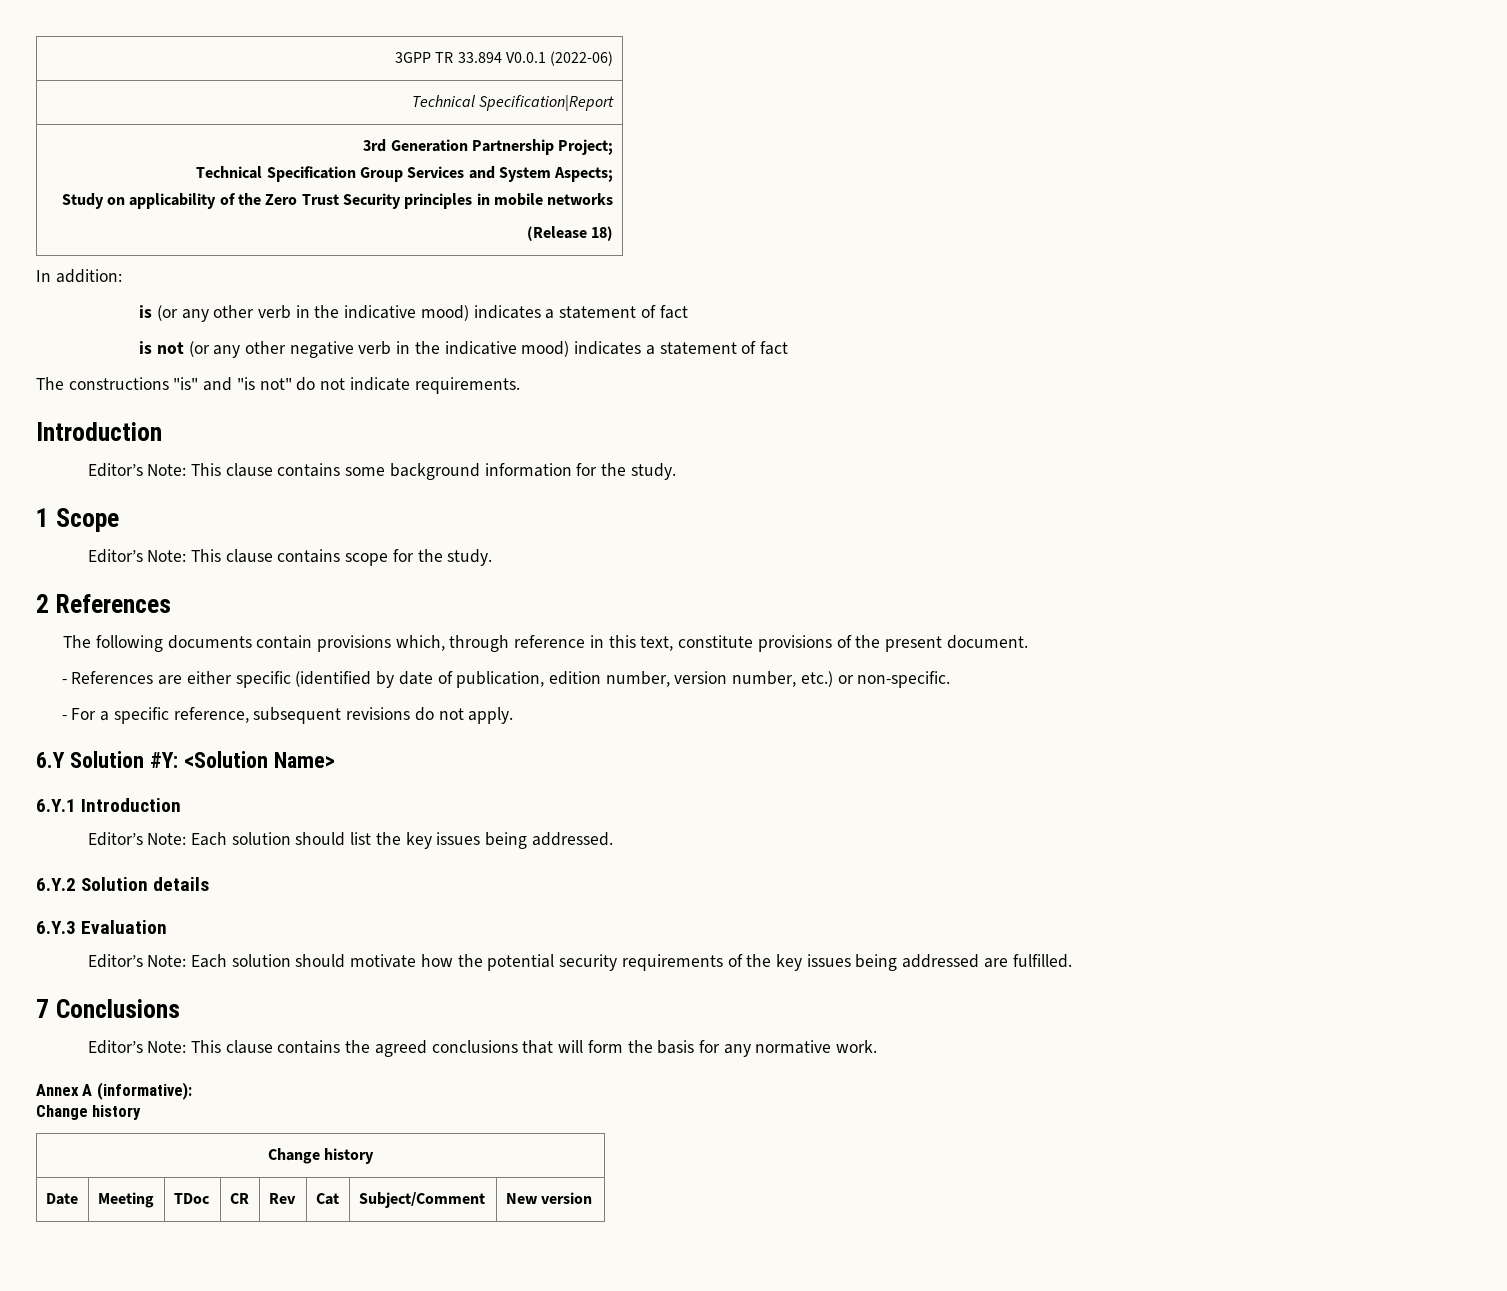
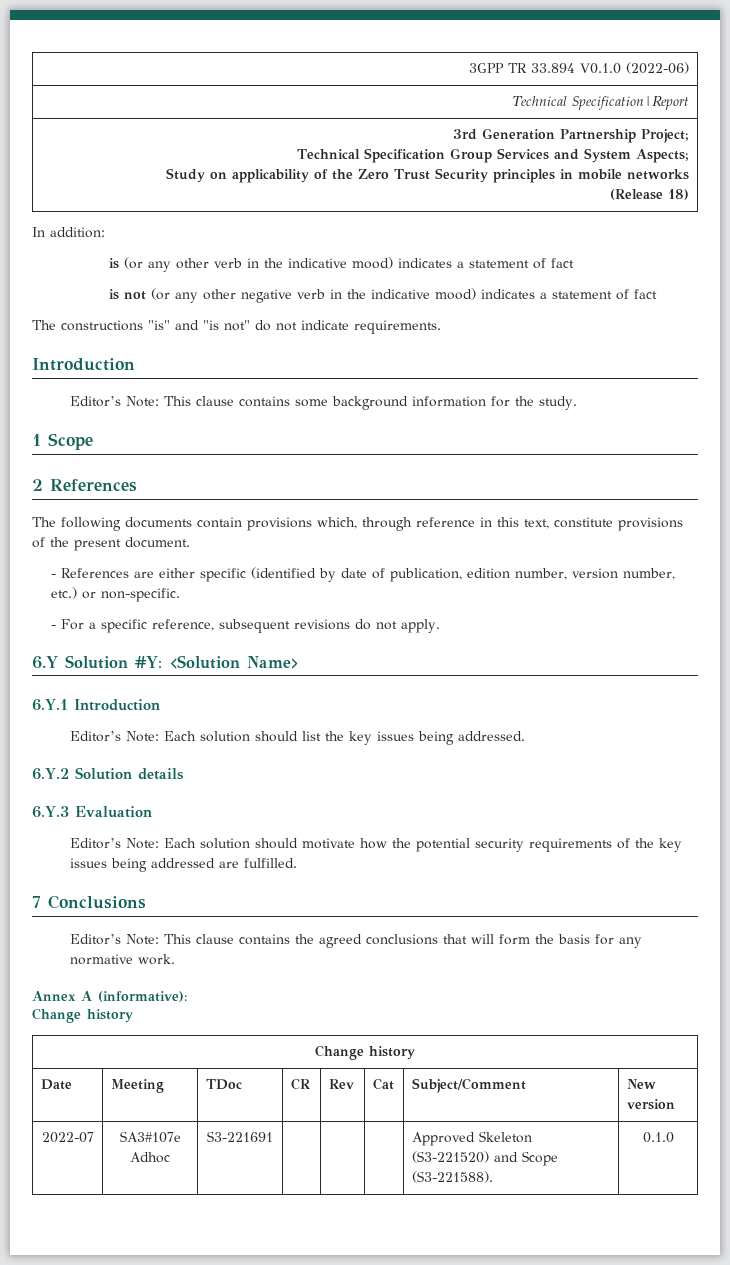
- 3GPP TR 33.894 V0.0.1 (2022-06)
+ 3GPP TR 33.894 V0.1.0 (2022-06)
- Editor’s Note: This clause contains scope for the study.
+ 2022-07 | SA3#107e Adhoc | S3-221691 | | | | Approved Skeleton (S3-221520) and Scope (S3-221588). | 0.1.0

